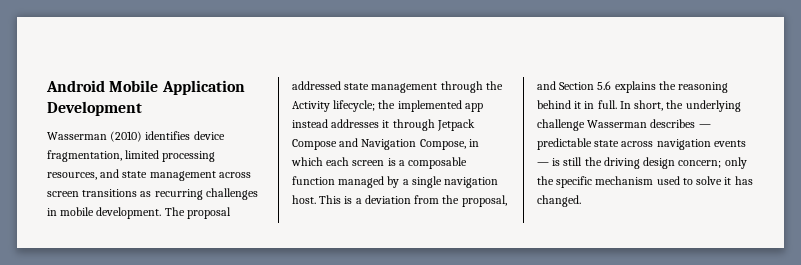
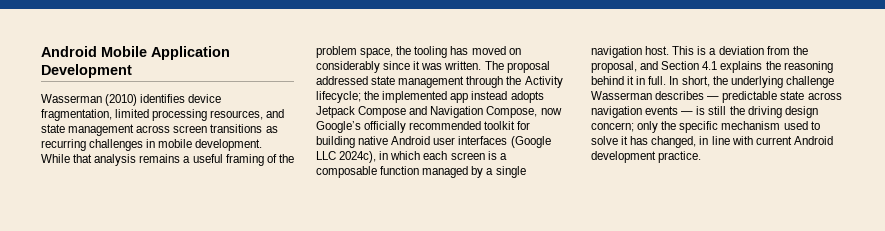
+ While that analysis remains a useful framing of the problem space, the tooling has moved on considerably since it was written.
- The proposal addressed state management through the Activity lifecycle; the implemented app instead addresses it through Jetpack Compose and Navigation Compose, in which each screen is a composable function managed by a single navigation host.
+ The proposal addressed state management through the Activity lifecycle; the implemented app instead adopts Jetpack Compose and Navigation Compose, now Google’s officially recommended toolkit for building native Android user interfaces (Google LLC 2024c), in which each screen is a composable function managed by a single navigation host.
- This is a deviation from the proposal, and Section 5.6 explains the reasoning behind it in full.
+ This is a deviation from the proposal, and Section 4.1 explains the reasoning behind it in full.
- In short, the underlying challenge Wasserman describes — predictable state across navigation events — is still the driving design concern; only the specific mechanism used to solve it has changed.
+ In short, the underlying challenge Wasserman describes — predictable state across navigation events — is still the driving design concern; only the specific mechanism used to solve it has changed, in line with current Android development practice.

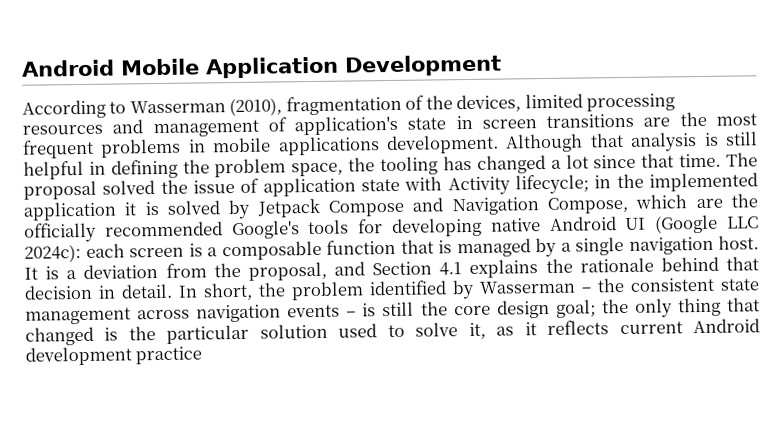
- Wasserman (2010) identifies device fragmentation, limited processing resources, and state management across screen transitions as recurring challenges in mobile development. While that analysis remains a useful framing of the problem space, the tooling has moved on considerably since it was written. The proposal addressed state management through the Activity lifecycle; the implemented app instead adopts Jetpack Compose and Navigation Compose, now Google’s officially recommended toolkit for building native Android user interfaces (Google LLC 2024c), in which each screen is a composable function managed by a single navigation host.
+ According to Wasserman (2010), fragmentation of the devices, limited processing resources and management of application's state in screen transitions are the most frequent problems in mobile applications development. Although that analysis is still helpful in defining the problem space, the tooling has changed a lot since that time. The proposal solved the issue of application state with Activity lifecycle; in the implemented application it is solved by Jetpack Compose and Navigation Compose, which are the officially recommended Google's tools for developing native Android UI (Google LLC 2024c): each screen is a composable function that is managed by a single navigation host.
- This is a deviation from the proposal, and Section 4.1 explains the reasoning behind it in full. In short, the underlying challenge Wasserman describes — predictable state across navigation events — is still the driving design concern; only the specific mechanism used to solve it has changed, in line with current Android development practice.
+ It is a deviation from the proposal, and Section 4.1 explains the rationale behind that decision in detail. In short, the problem identified by Wasserman – the consistent state management across navigation events – is still the core design goal; the only thing that changed is the particular solution used to solve it, as it reflects current Android development practice

